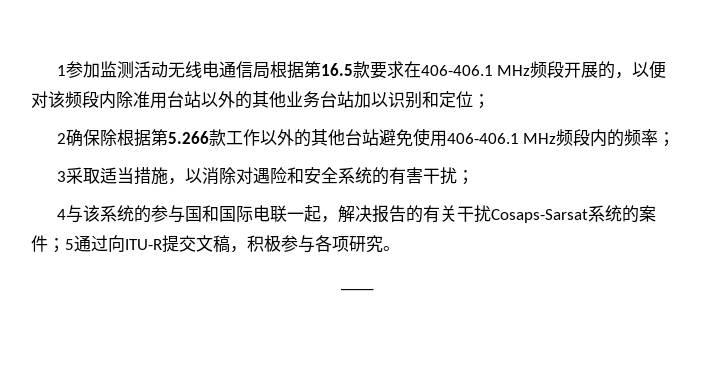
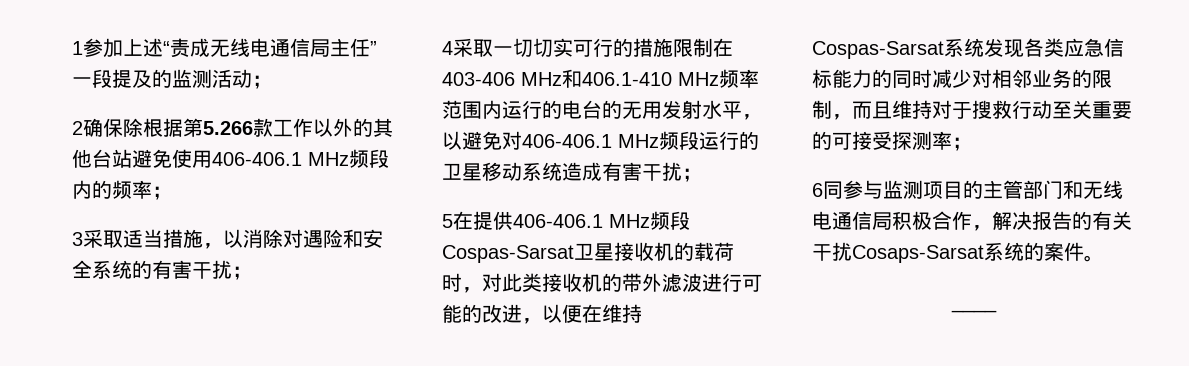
- 1参加监测活动无线电通信局根据第16.5款要求在406-406.1 MHz频段开展的，以便对该频段内除准用台站以外的其他业务台站加以识别和定位；
+ 1参加上述“责成无线电通信局主任”一段提及的监测活动；
- 4与该系统的参与国和国际电联一起，解决报告的有关干扰Cosaps-Sarsat系统的案件；5通过向ITU-R提交文稿，积极参与各项研究。
+ 4采取一切切实可行的措施限制在403-406 MHz和406.1-410 MHz频率范围内运行的电台的无用发射水平，以避免对406-406.1 MHz频段运行的卫星移动系统造成有害干扰；
+ 5在提供406-406.1 MHz频段Cospas-Sarsat卫星接收机的载荷时，对此类接收机的带外滤波进行可能的改进，以便在维持Cospas-Sarsat系统发现各类应急信标能力的同时减少对相邻业务的限制，而且维持对于搜救行动至关重要的可接受探测率；
+ 6同参与监测项目的主管部门和无线电通信局积极合作，解决报告的有关干扰Cosaps-Sarsat系统的案件。

